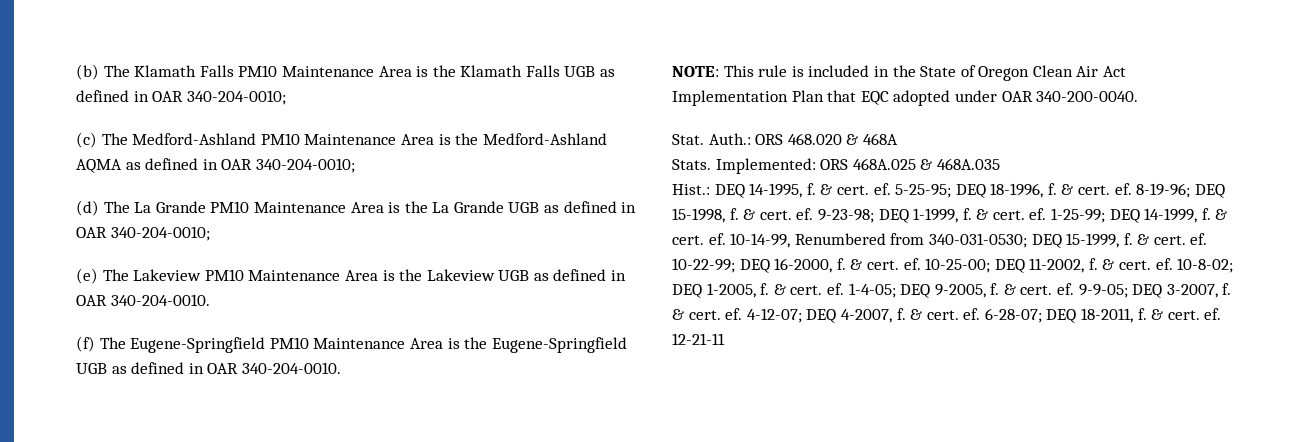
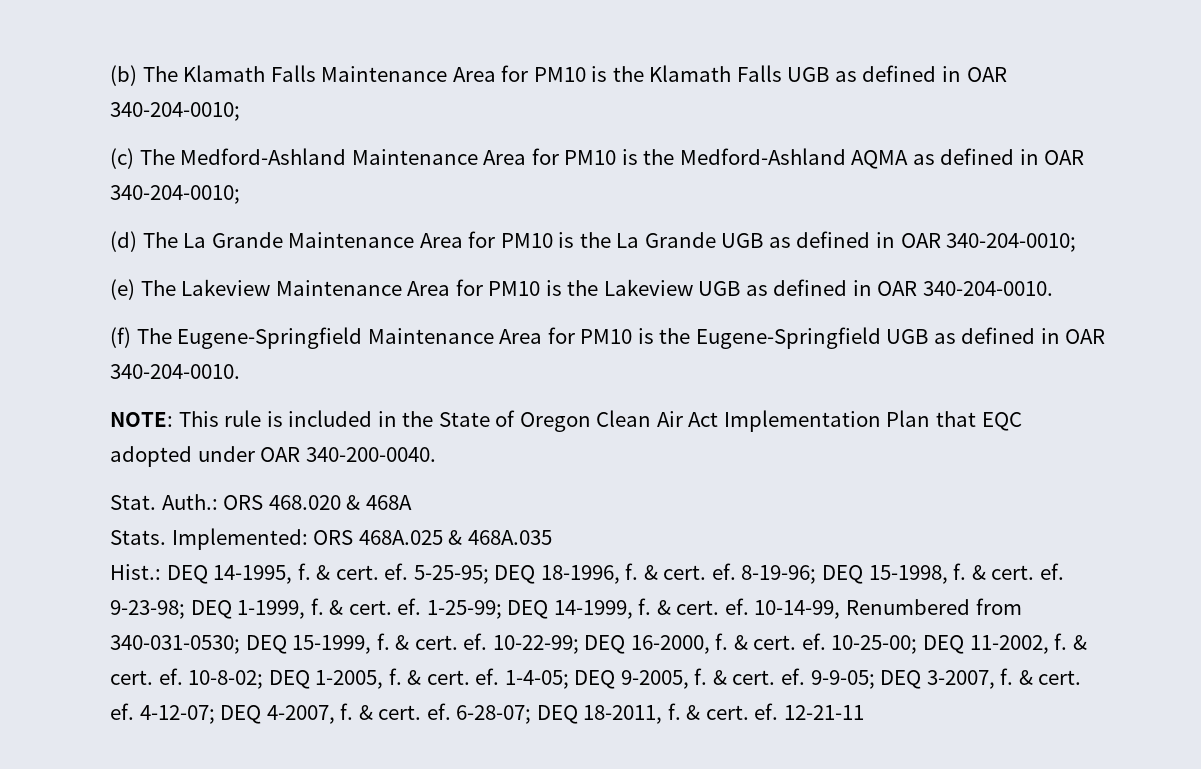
- (b) The Klamath Falls PM10 Maintenance Area is the Klamath Falls UGB as defined in OAR 340-204-0010;
+ (b) The Klamath Falls Maintenance Area for PM10 is the Klamath Falls UGB as defined in OAR 340-204-0010;
- (c) The Medford-Ashland PM10 Maintenance Area is the Medford-Ashland AQMA as defined in OAR 340-204-0010;
+ (c) The Medford-Ashland Maintenance Area for PM10 is the Medford-Ashland AQMA as defined in OAR 340-204-0010;
- (d) The La Grande PM10 Maintenance Area is the La Grande UGB as defined in OAR 340-204-0010;
+ (d) The La Grande Maintenance Area for PM10 is the La Grande UGB as defined in OAR 340-204-0010;
- (e) The Lakeview PM10 Maintenance Area is the Lakeview UGB as defined in OAR 340-204-0010.
+ (e) The Lakeview Maintenance Area for PM10 is the Lakeview UGB as defined in OAR 340-204-0010.
- (f) The Eugene-Springfield PM10 Maintenance Area is the Eugene-Springfield UGB as defined in OAR 340-204-0010.
+ (f) The Eugene-Springfield Maintenance Area for PM10 is the Eugene-Springfield UGB as defined in OAR 340-204-0010.

